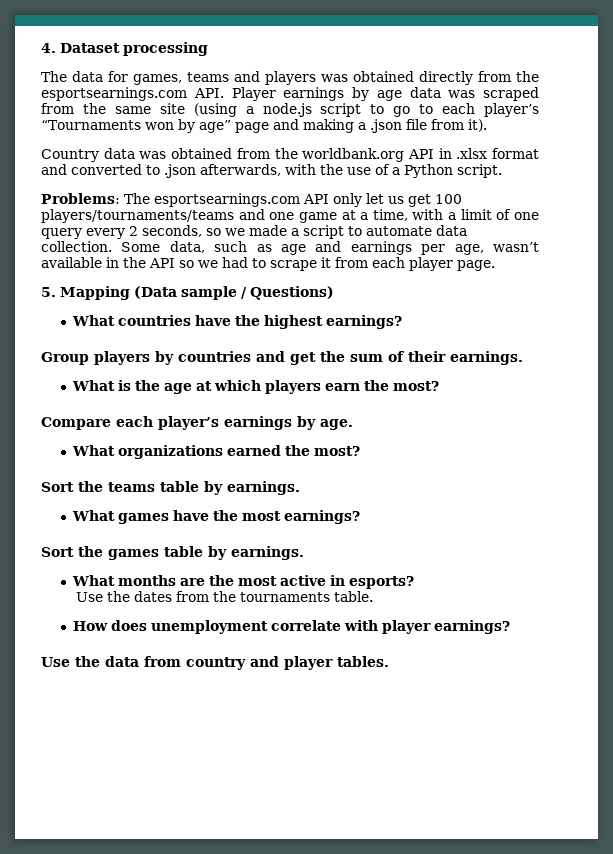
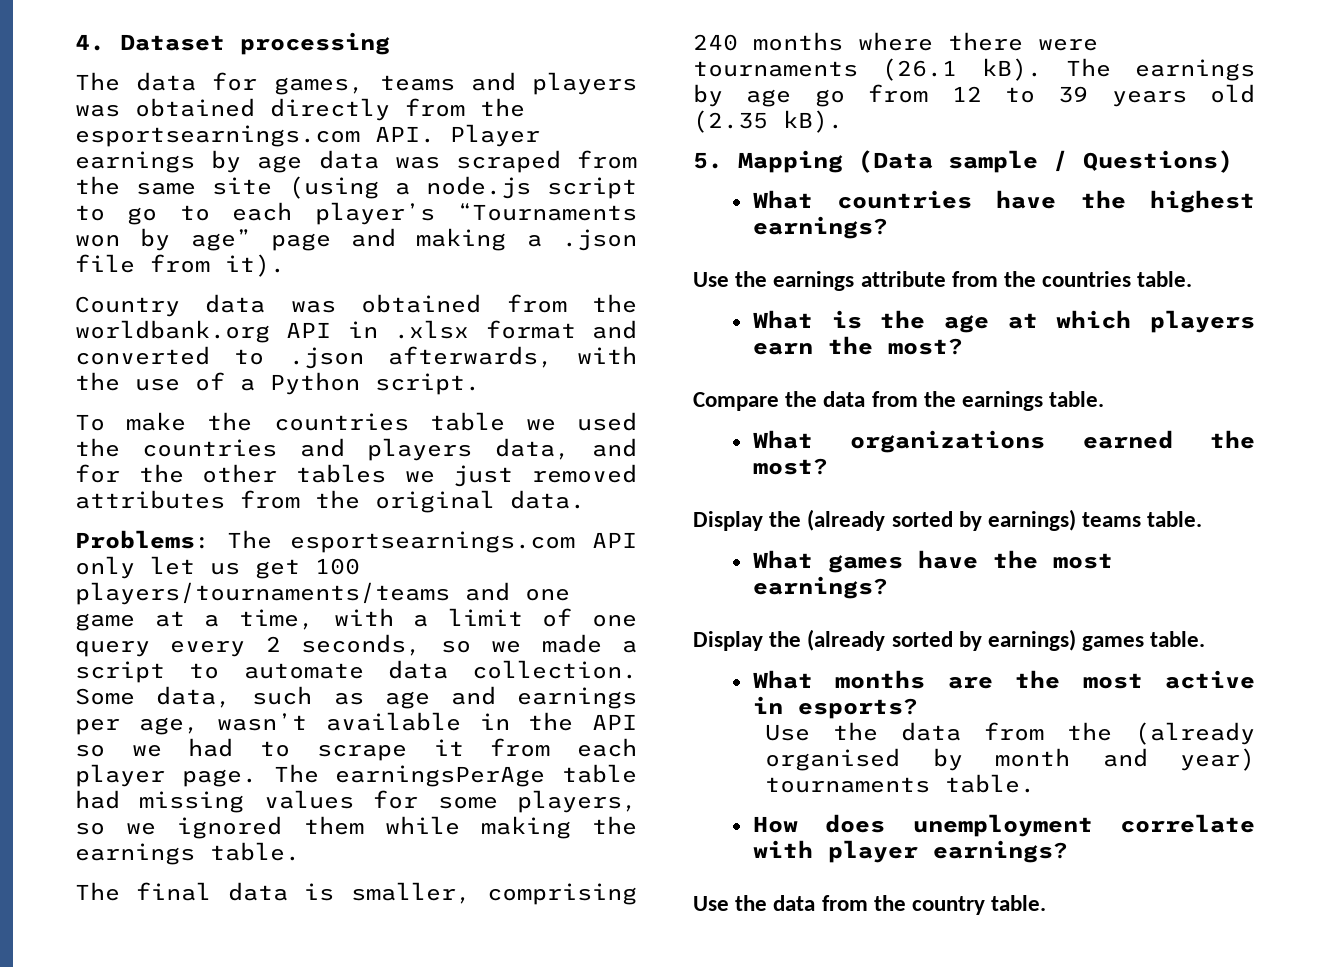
+ To make the countries table we used the countries and players data, and for the other tables we just removed attributes from the original data.
+ The earningsPerAge table had missing values for some players, so we ignored them while making the earnings table.
+ The final data is smaller, comprising 240 months where there were tournaments (26.1 kB). The earnings by age go from 12 to 39 years old (2.35 kB).
- Group players by countries and get the sum of their earnings.
+ Use the earnings attribute from the countries table.
- Compare each player’s earnings by age.
+ Compare the data from the earnings table.
- Sort the teams table by earnings.
+ Display the (already sorted by earnings) teams table.
- Sort the games table by earnings.
+ Display the (already sorted by earnings) games table.
- Use the dates from the tournaments table.
+ Use the data from the (already organised by month and year) tournaments table.
- Use the data from country and player tables.
+ Use the data from the country table.

